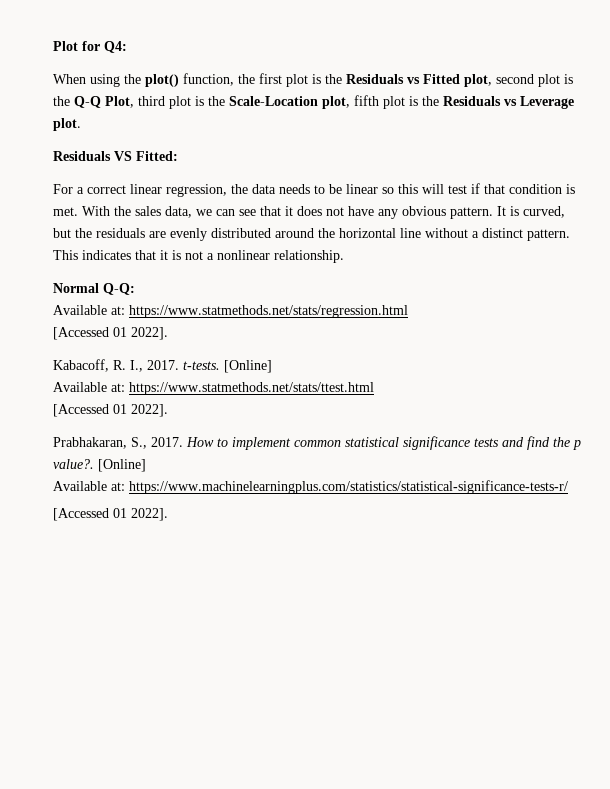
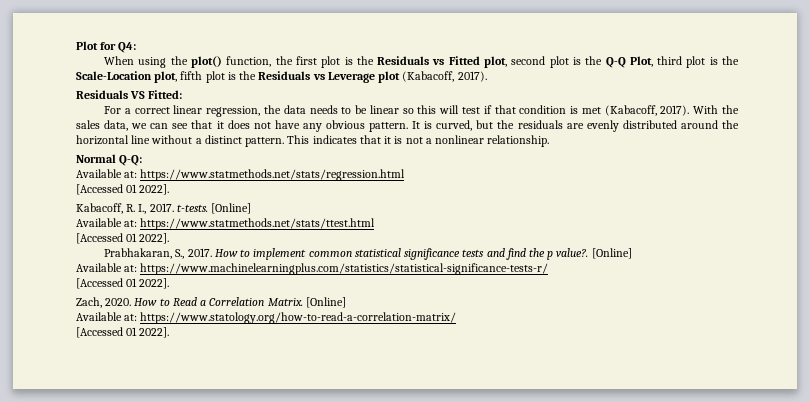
- When using the plot() function, the first plot is the Residuals vs Fitted plot, second plot is the Q-Q Plot, third plot is the Scale-Location plot, fifth plot is the Residuals vs Leverage plot.
+ When using the plot() function, the first plot is the Residuals vs Fitted plot, second plot is the Q-Q Plot, third plot is the Scale-Location plot, fifth plot is the Residuals vs Leverage plot (Kabacoff, 2017).
- For a correct linear regression, the data needs to be linear so this will test if that condition is met.
+ For a correct linear regression, the data needs to be linear so this will test if that condition is met (Kabacoff, 2017).
+ Zach, 2020. How to Read a Correlation Matrix. [Online]
+ Available at: https://www.statology.org/how-to-read-a-correlation-matrix/
+ [Accessed 01 2022].

